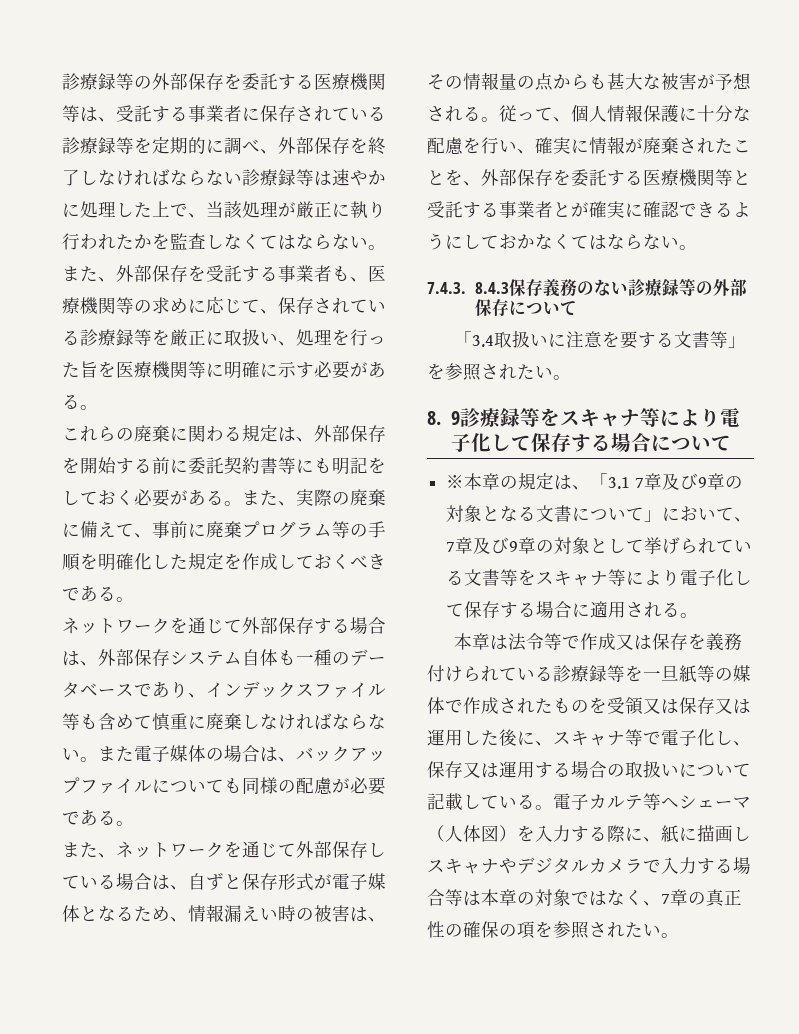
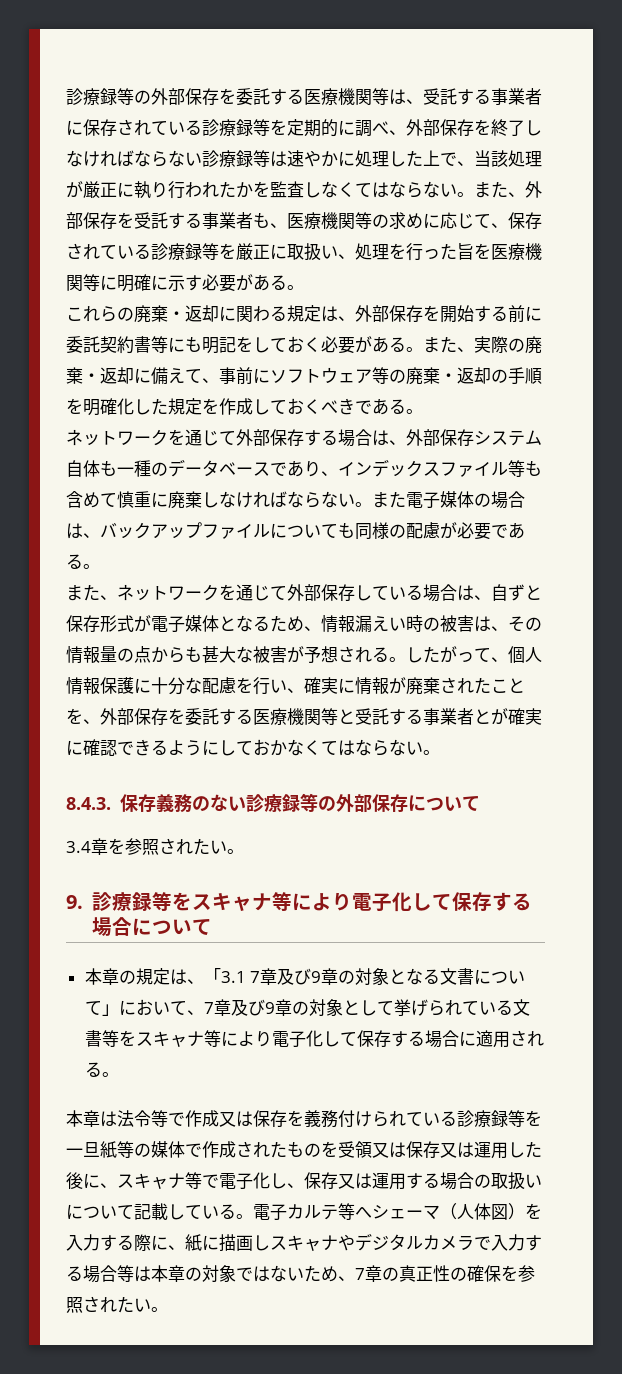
- これらの廃棄に関わる規定は、外部保存を開始する前に委託契約書等にも明記をしておく必要がある。
+ これらの廃棄・返却に関わる規定は、外部保存を開始する前に委託契約書等にも明記をしておく必要がある。
- また、実際の廃棄に備えて、事前に廃棄プログラム等の手順を明確化した規定を作成しておくべきである。
+ また、実際の廃棄・返却に備えて、事前にソフトウェア等の廃棄・返却の手順を明確化した規定を作成しておくべきである。
- 従って、個人情報保護に十分な配慮を行い、確実に情報が廃棄されたことを、外部保存を委託する医療機関等と受託する事業者とが確実に確認できるようにしておかなくてはならない。
+ したがって、個人情報保護に十分な配慮を行い、確実に情報が廃棄されたことを、外部保存を委託する医療機関等と受託する事業者とが確実に確認できるようにしておかなくてはならない。
- 7.4.3. 8.4.3保存義務のない診療録等の外部保存について
+ 8.4.3.保存義務のない診療録等の外部保存について
- 「3.4取扱いに注意を要する文書等」を参照されたい。
+ 3.4章を参照されたい。
- 8. 9診療録等をスキャナ等により電子化して保存する場合について
+ 9.診療録等をスキャナ等により電子化して保存する場合について
- ※本章の規定は、「3.1 7章及び9章の対象となる文書について」において、7章及び9章の対象として挙げられている文書等をスキャナ等により電子化して保存する場合に適用される。
+ 本章の規定は、「3.1 7章及び9章の対象となる文書について」において、7章及び9章の対象として挙げられている文書等をスキャナ等により電子化して保存する場合に適用される。
- 電子カルテ等へシェーマ（人体図）を入力する際に、紙に描画しスキャナやデジタルカメラで入力する場合等は本章の対象ではなく、7章の真正性の確保の項を参照されたい。
+ 電子カルテ等へシェーマ（人体図）を入力する際に、紙に描画しスキャナやデジタルカメラで入力する場合等は本章の対象ではないため、7章の真正性の確保を参照されたい。

